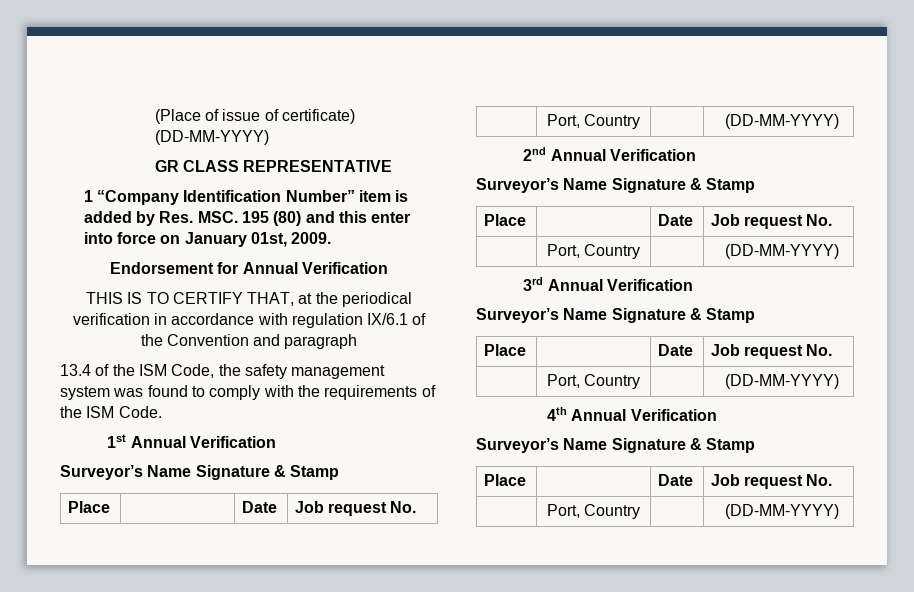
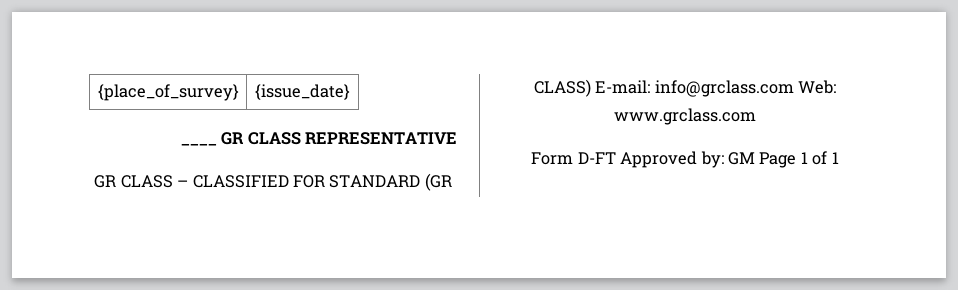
- (Place of issue of certificate) (DD-MM-YYYY)
- GR CLASS REPRESENTATIVE
- 1 “Company Identification Number” item is added by Res. MSC. 195 (80) and this enter into force on January 01st, 2009.
- Endorsement for Annual Verification
- THIS IS TO CERTIFY THAT, at the periodical verification in accordance with regulation IX/6.1 of the Convention and paragraph
- 13.4 of the ISM Code, the safety management system was found to comply with the requirements of the ISM Code.
- 1st Annual Verification
- Surveyor’s Name Signature & Stamp
- Place | | Date | Job request No.
- | Port, Country | | (DD-MM-YYYY)
- 2nd Annual Verification
- Surveyor’s Name Signature & Stamp
- Place | | Date | Job request No.
- | Port, Country | | (DD-MM-YYYY)
- 3rd Annual Verification
- Surveyor’s Name Signature & Stamp
- Place | | Date | Job request No.
- | Port, Country | | (DD-MM-YYYY)
- 4th Annual Verification
- Surveyor’s Name Signature & Stamp
- Place | | Date | Job request No.
- | Port, Country | | (DD-MM-YYYY)
+ {place_of_survey} | {issue_date}
+ ____ GR CLASS REPRESENTATIVE
+ GR CLASS – CLASSIFIED FOR STANDARD (GR CLASS) E-mail: info@grclass.com Web: www.grclass.com
+ Form D-FT Approved by: GM Page 1 of 1

